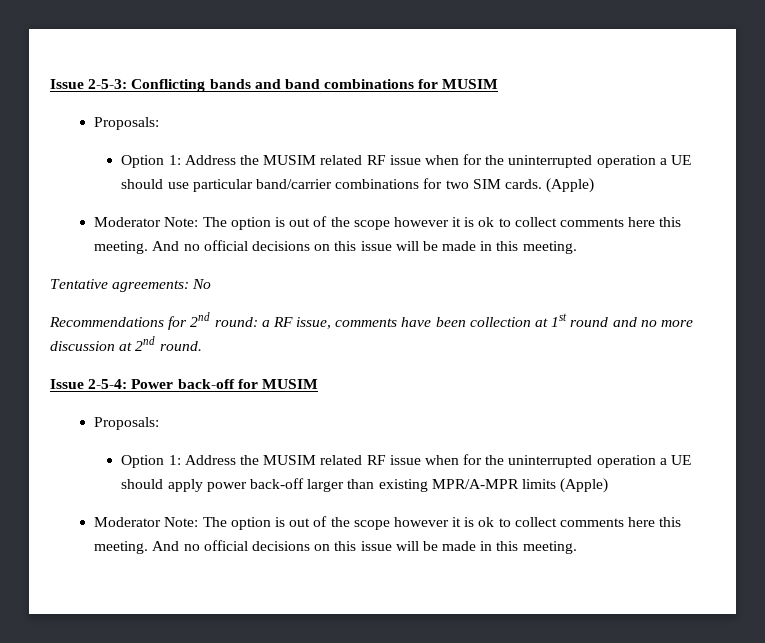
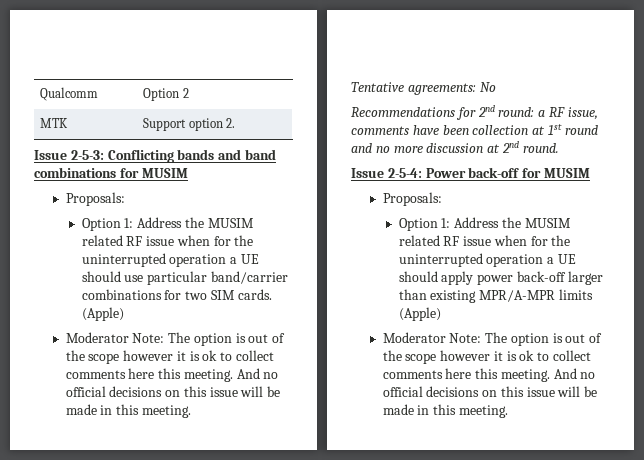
+ Qualcomm | Option 2
+ MTK | Support option 2.

